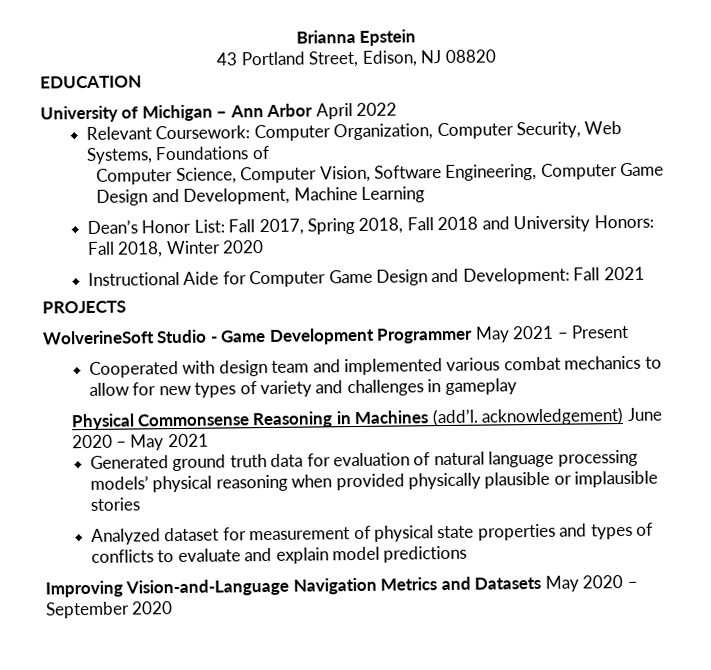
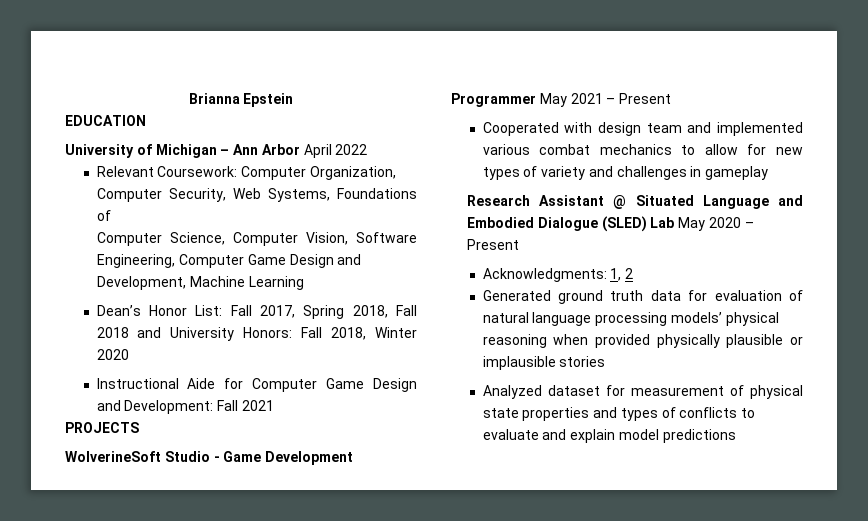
- 43 Portland Street, Edison, NJ 08820
- Physical Commonsense Reasoning in Machines (add’l. acknowledgement) June 2020 – May 2021
+ Research Assistant @ Situated Language and Embodied Dialogue (SLED) Lab May 2020 – Present
+ Acknowledgments: 1, 2
- Improving Vision-and-Language Navigation Metrics and Datasets May 2020 – September 2020

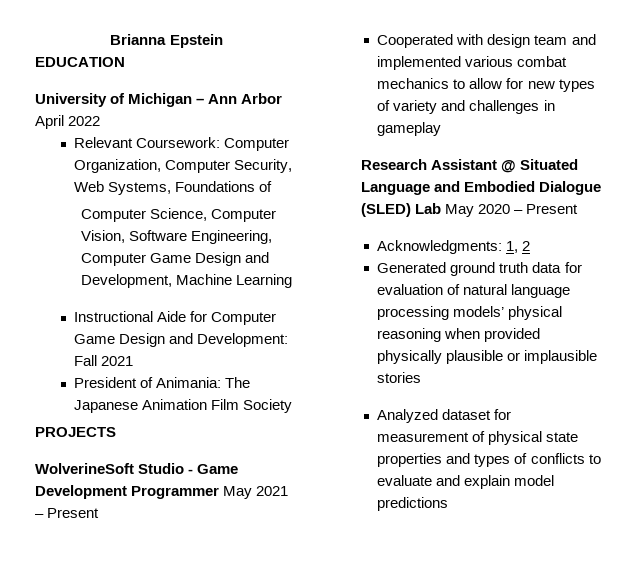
- Dean’s Honor List: Fall 2017, Spring 2018, Fall 2018 and University Honors: Fall 2018, Winter 2020
+ President of Animania: The Japanese Animation Film Society

